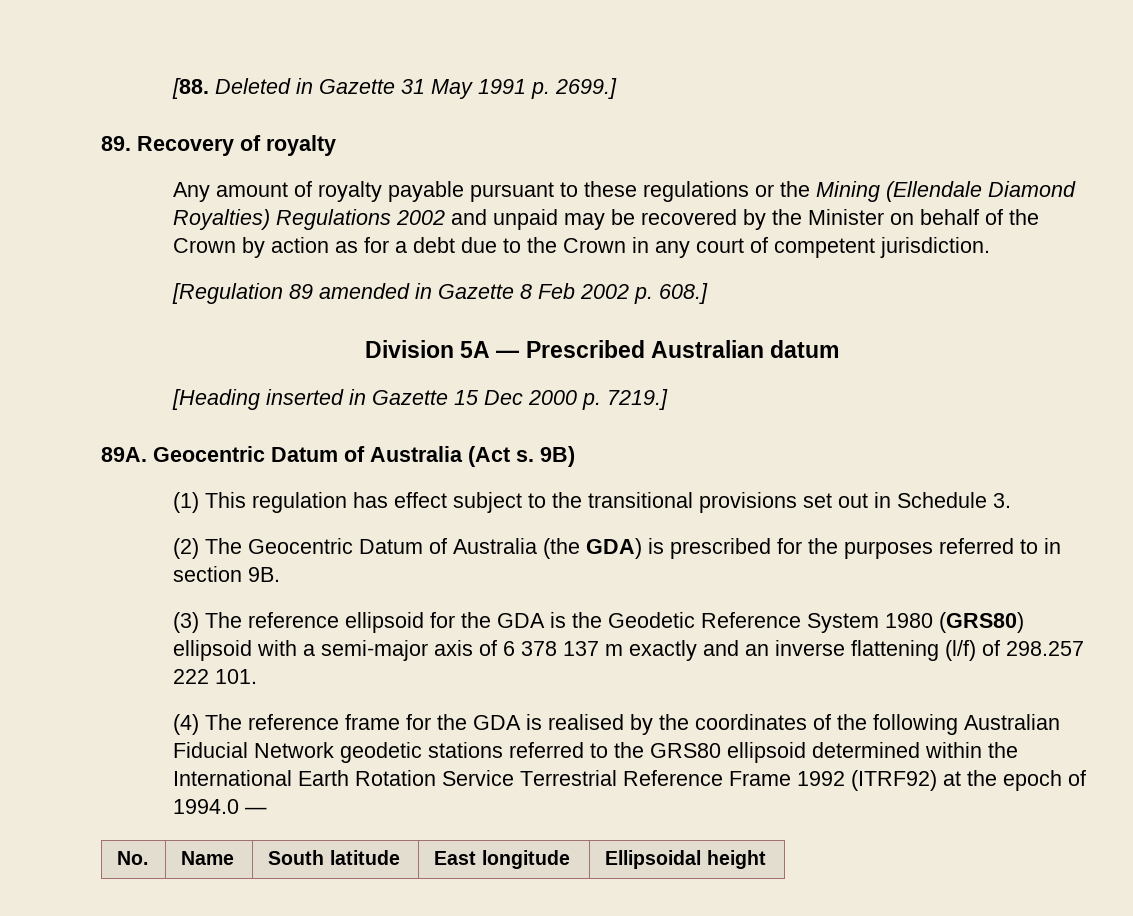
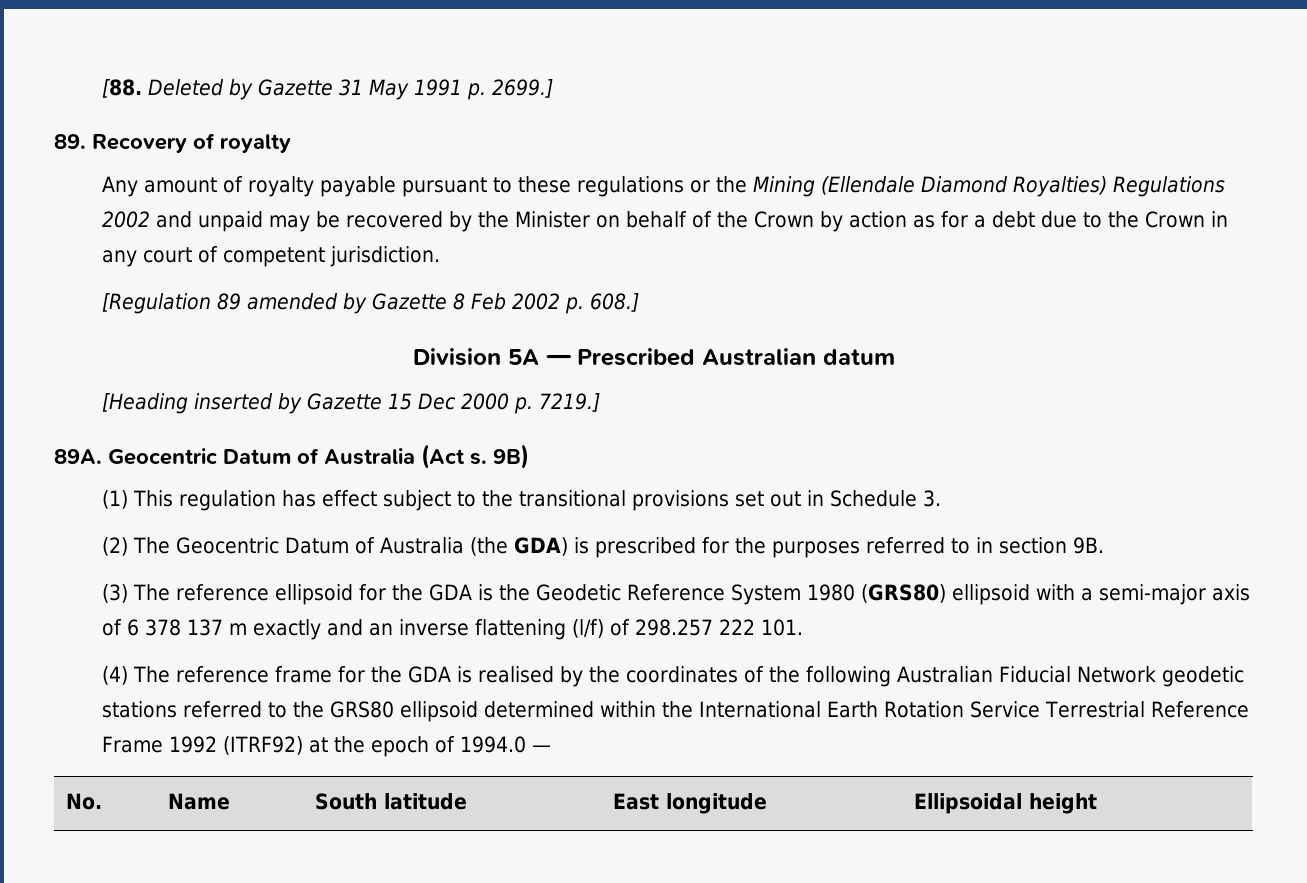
- [88. Deleted in Gazette 31 May 1991 p. 2699.]
+ [88. Deleted by Gazette 31 May 1991 p. 2699.]
- [Regulation 89 amended in Gazette 8 Feb 2002 p. 608.]
+ [Regulation 89 amended by Gazette 8 Feb 2002 p. 608.]
- [Heading inserted in Gazette 15 Dec 2000 p. 7219.]
+ [Heading inserted by Gazette 15 Dec 2000 p. 7219.]

